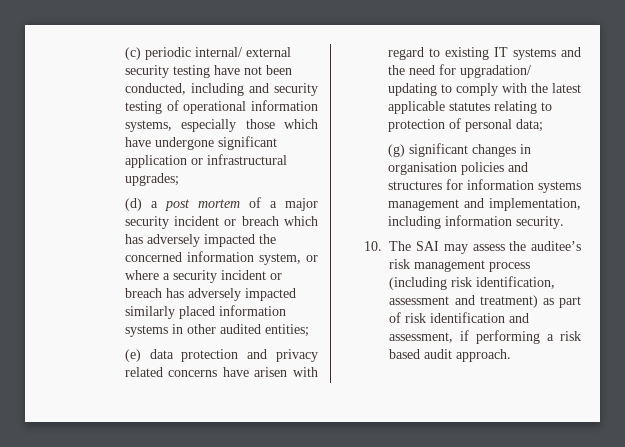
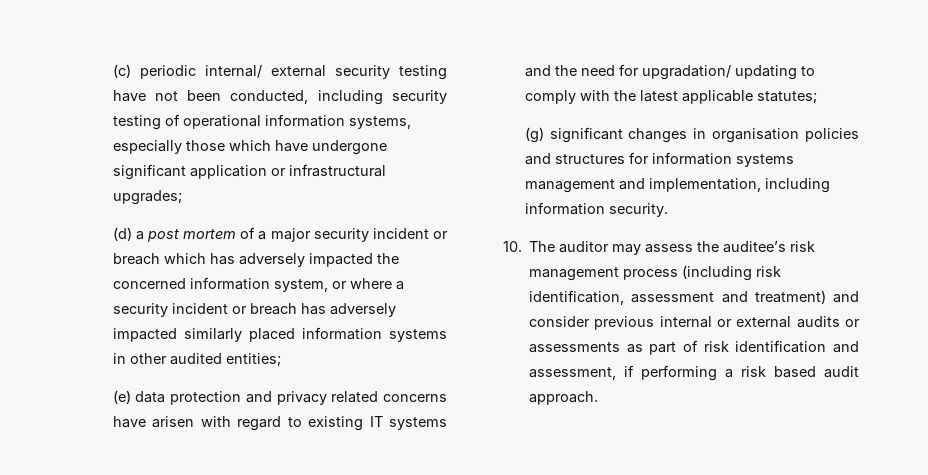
- (c) periodic internal/ external security testing have not been conducted, including and security testing of operational information systems, especially those which have undergone significant application or infrastructural upgrades;
+ (c) periodic internal/ external security testing have not been conducted, including security testing of operational information systems, especially those which have undergone significant application or infrastructural upgrades;
- (e) data protection and privacy related concerns have arisen with regard to existing IT systems and the need for upgradation/ updating to comply with the latest applicable statutes relating to protection of personal data;
+ (e) data protection and privacy related concerns have arisen with regard to existing IT systems and the need for upgradation/ updating to comply with the latest applicable statutes;
- 10. The SAI may assess the auditee’s risk management process (including risk identification, assessment and treatment) as part of risk identification and assessment, if performing a risk based audit approach.
+ 10. The auditor may assess the auditee’s risk management process (including risk identification, assessment and treatment) and consider previous internal or external audits or assessments as part of risk identification and assessment, if performing a risk based audit approach.

